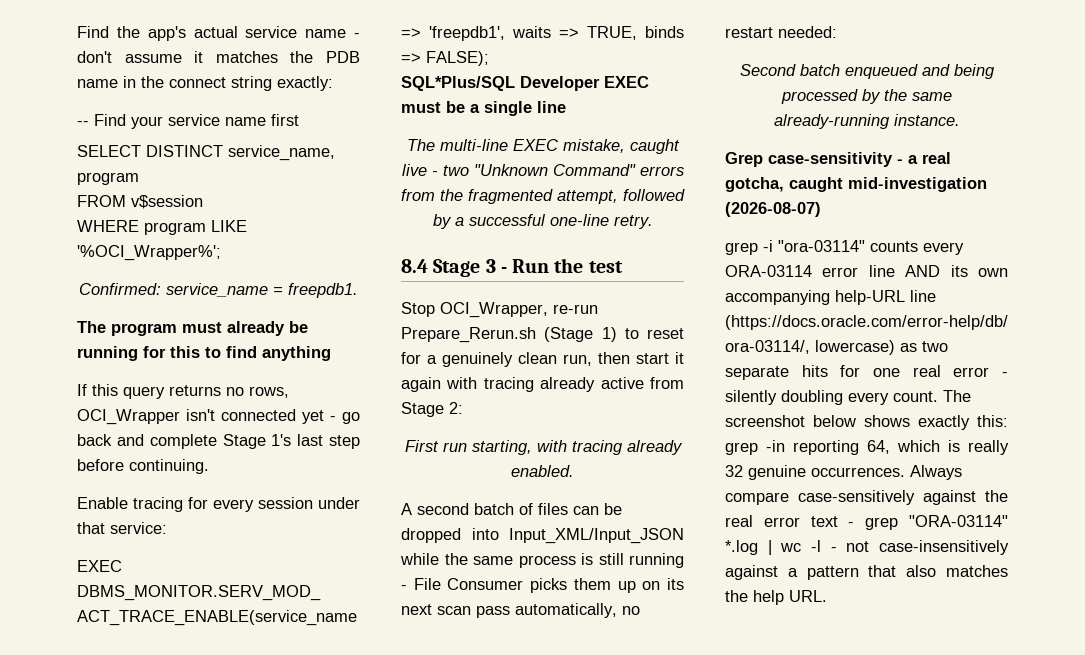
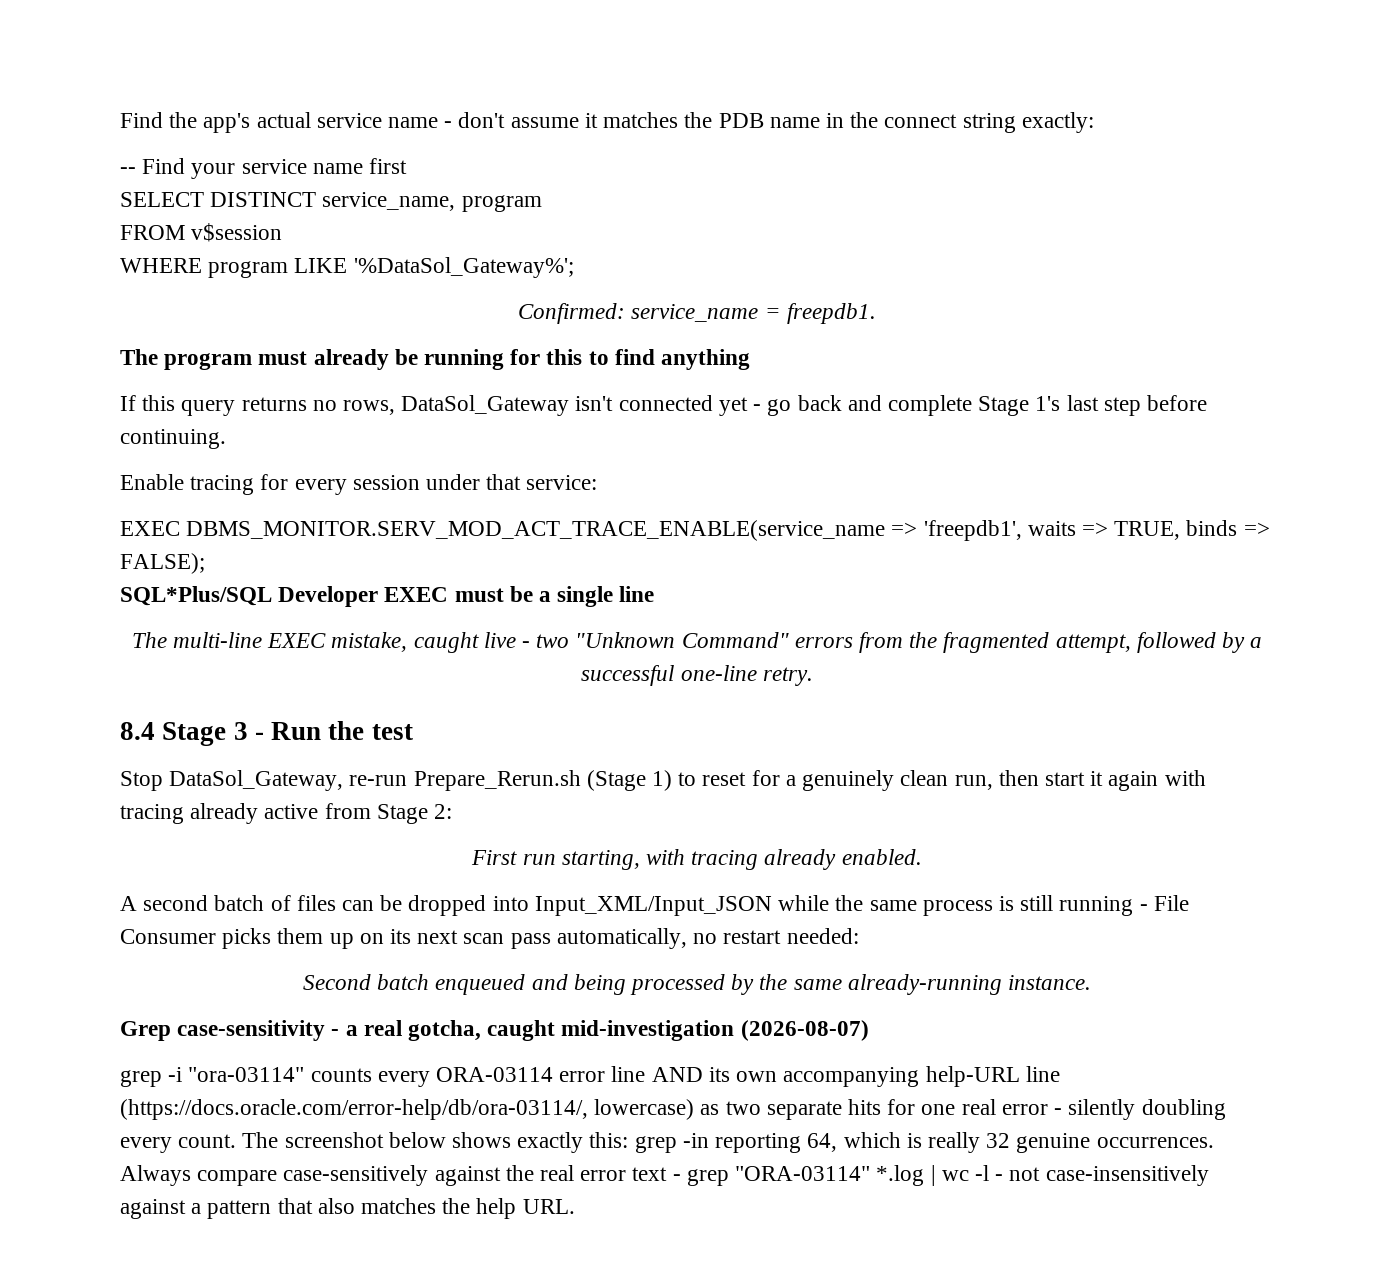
- WHERE program LIKE '%OCI_Wrapper%';
+ WHERE program LIKE '%DataSol_Gateway%';
- If this query returns no rows, OCI_Wrapper isn't connected yet - go back and complete Stage 1's last step before continuing.
+ If this query returns no rows, DataSol_Gateway isn't connected yet - go back and complete Stage 1's last step before continuing.
- Stop OCI_Wrapper, re-run Prepare_Rerun.sh (Stage 1) to reset for a genuinely clean run, then start it again with tracing already active from Stage 2:
+ Stop DataSol_Gateway, re-run Prepare_Rerun.sh (Stage 1) to reset for a genuinely clean run, then start it again with tracing already active from Stage 2:

